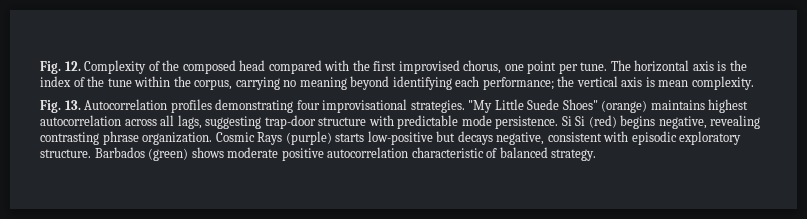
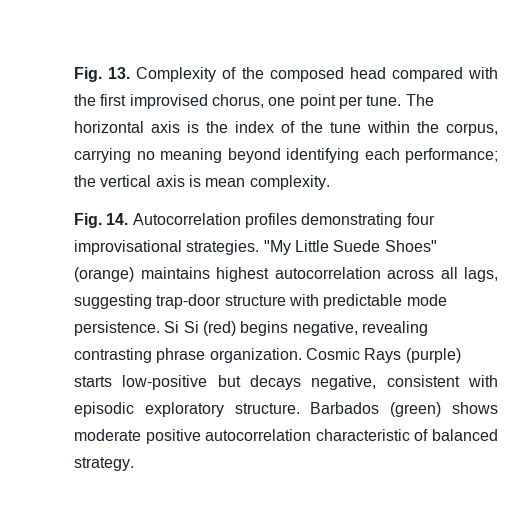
- Fig. 12. Complexity of the composed head compared with the first improvised chorus, one point per tune.
+ Fig. 13. Complexity of the composed head compared with the first improvised chorus, one point per tune.
- Fig. 13. Autocorrelation profiles demonstrating four improvisational strategies.
+ Fig. 14. Autocorrelation profiles demonstrating four improvisational strategies.

